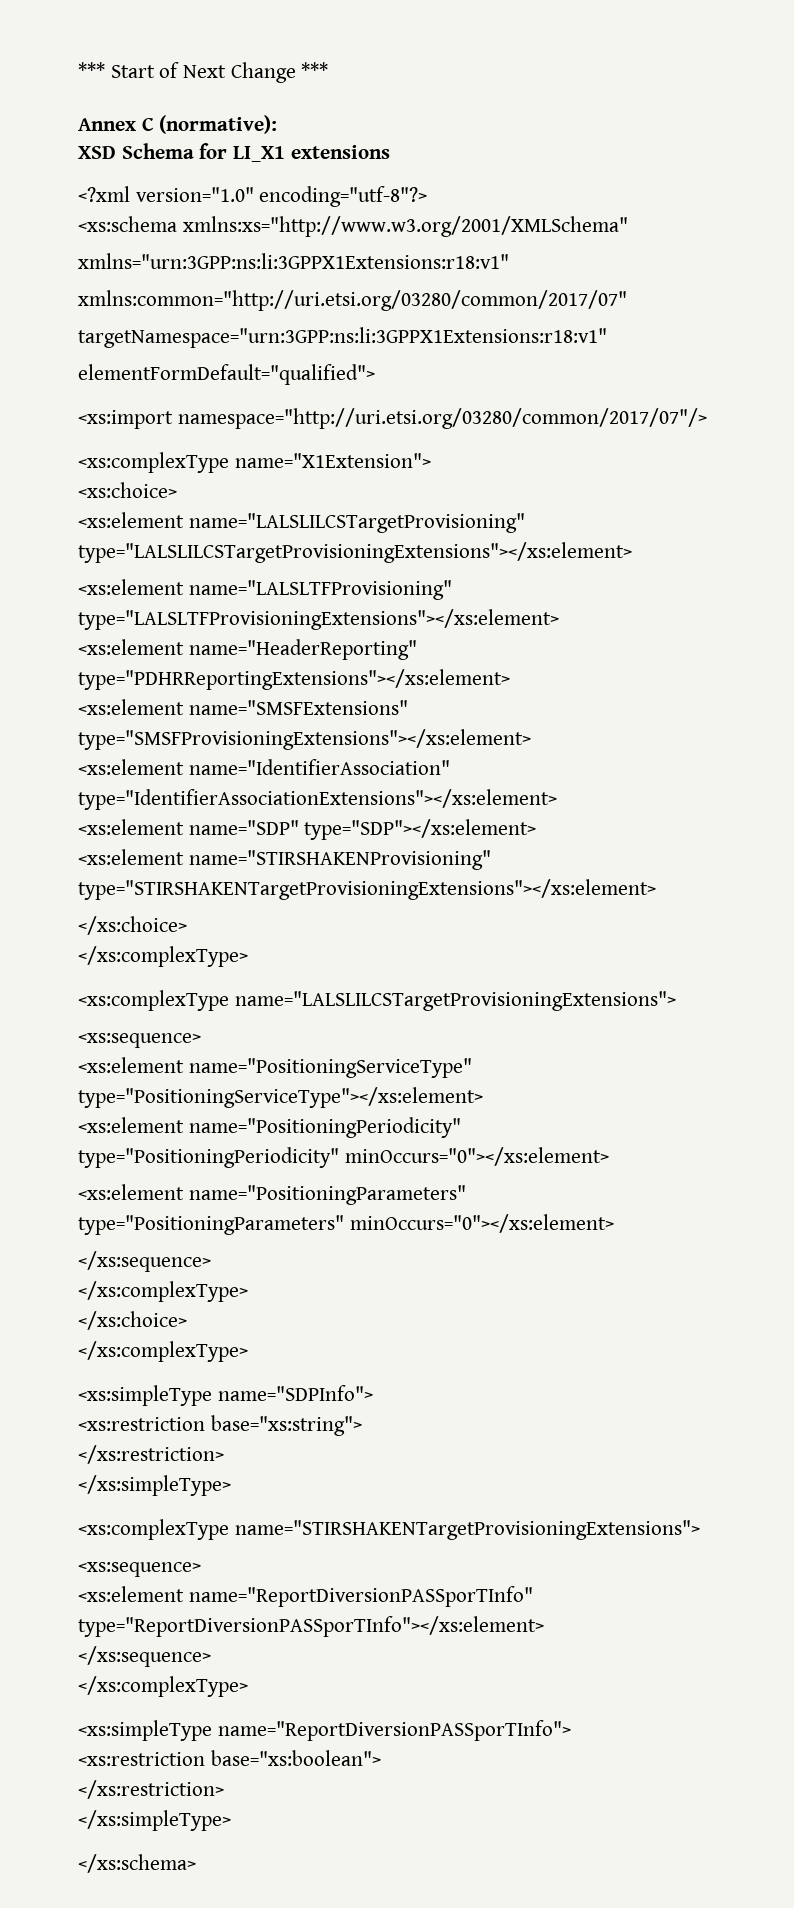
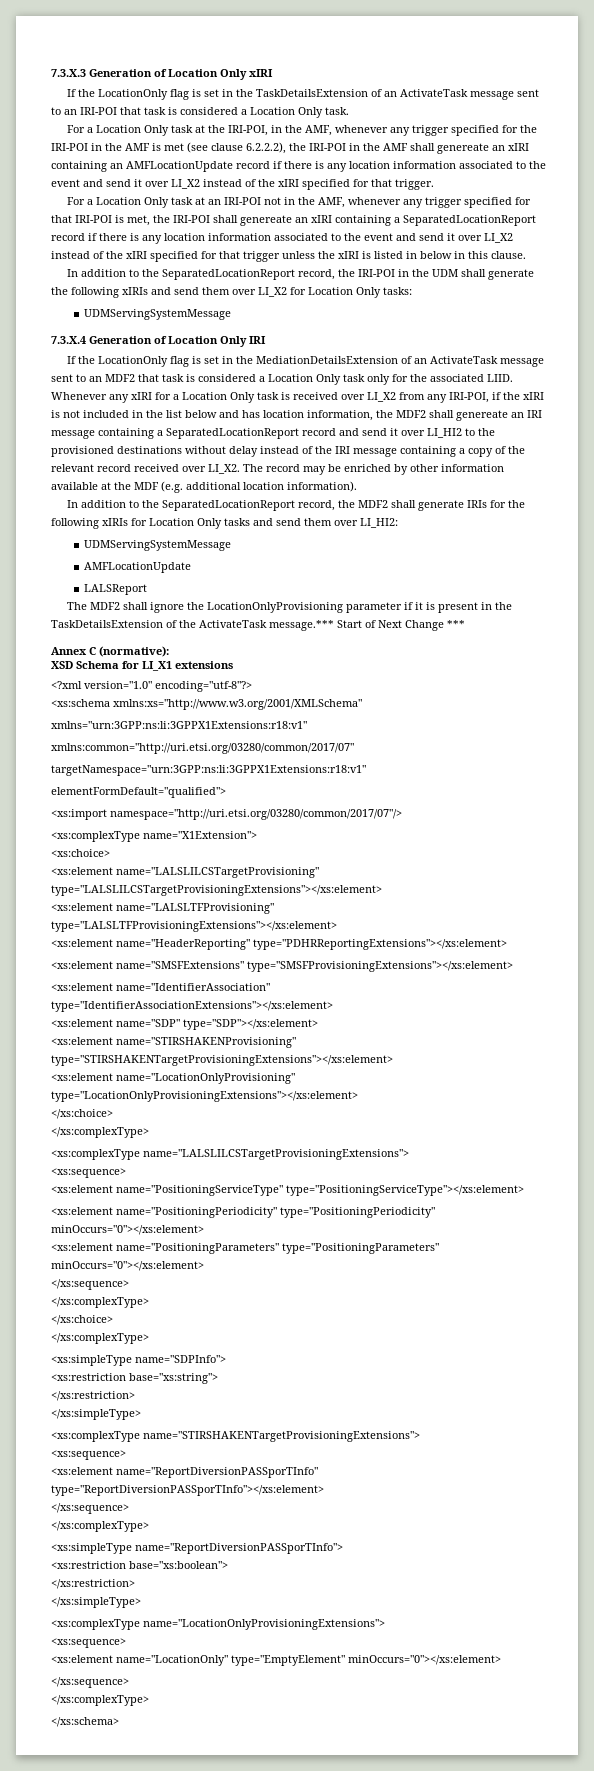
- *** Start of Next Change ***
+ 7.3.X.3 Generation of Location Only xIRI
+ If the LocationOnly flag is set in the TaskDetailsExtension of an ActivateTask message sent to an IRI-POI that task is considered a Location Only task.
+ For a Location Only task at the IRI-POI, in the AMF, whenever any trigger specified for the IRI-POI in the AMF is met (see clause 6.2.2.2), the IRI-POI in the AMF shall genereate an xIRI containing an AMFLocationUpdate record if there is any location information associated to the event and send it over LI_X2 instead of the xIRI specified for that trigger.
+ For a Location Only task at an IRI-POI not in the AMF, whenever any trigger specified for that IRI-POI is met, the IRI-POI shall genereate an xIRI containing a SeparatedLocationReport record if there is any location information associated to the event and send it over LI_X2 instead of the xIRI specified for that trigger unless the xIRI is listed in below in this clause.
+ In addition to the SeparatedLocationReport record, the IRI-POI in the UDM shall generate the following xIRIs and send them over LI_X2 for Location Only tasks:
+ UDMServingSystemMessage
+ 7.3.X.4 Generation of Location Only IRI
+ If the LocationOnly flag is set in the MediationDetailsExtension of an ActivateTask message sent to an MDF2 that task is considered a Location Only task only for the associated LIID. Whenever any xIRI for a Location Only task is received over LI_X2 from any IRI-POI, if the xIRI is not included in the list below and has location information, the MDF2 shall genereate an IRI message containing a SeparatedLocationReport record and send it over LI_HI2 to the provisioned destinations without delay instead of the IRI message containing a copy of the relevant record received over LI_X2. The record may be enriched by other information available at the MDF (e.g. additional location information).
+ In addition to the SeparatedLocationReport record, the MDF2 shall generate IRIs for the following xIRIs for Location Only tasks and send them over LI_HI2:
+ UDMServingSystemMessage
+ AMFLocationUpdate
+ LALSReport
+ The MDF2 shall ignore the LocationOnlyProvisioning parameter if it is present in the TaskDetailsExtension of the ActivateTask message.*** Start of Next Change ***
+ <xs:element name="LocationOnlyProvisioning" type="LocationOnlyProvisioningExtensions"></xs:element>
+ <xs:complexType name="LocationOnlyProvisioningExtensions">
+ <xs:sequence>
+ <xs:element name="LocationOnly" type="EmptyElement" minOccurs="0"></xs:element>
+ </xs:sequence>
+ </xs:complexType>

